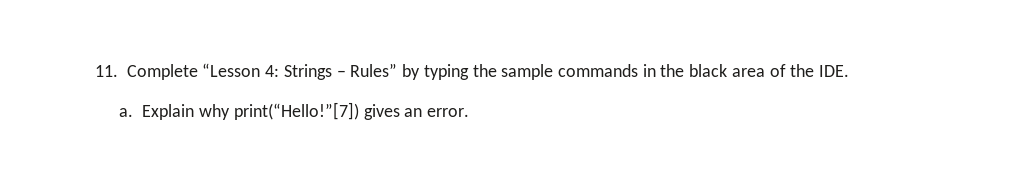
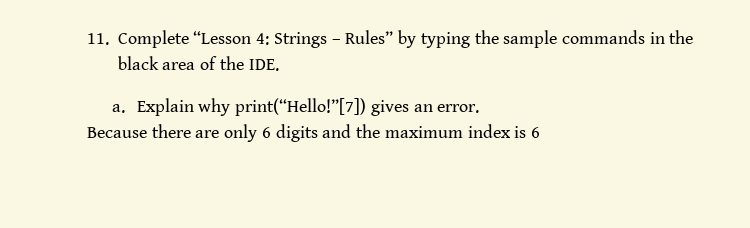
+ Because there are only 6 digits and the maximum index is 6

